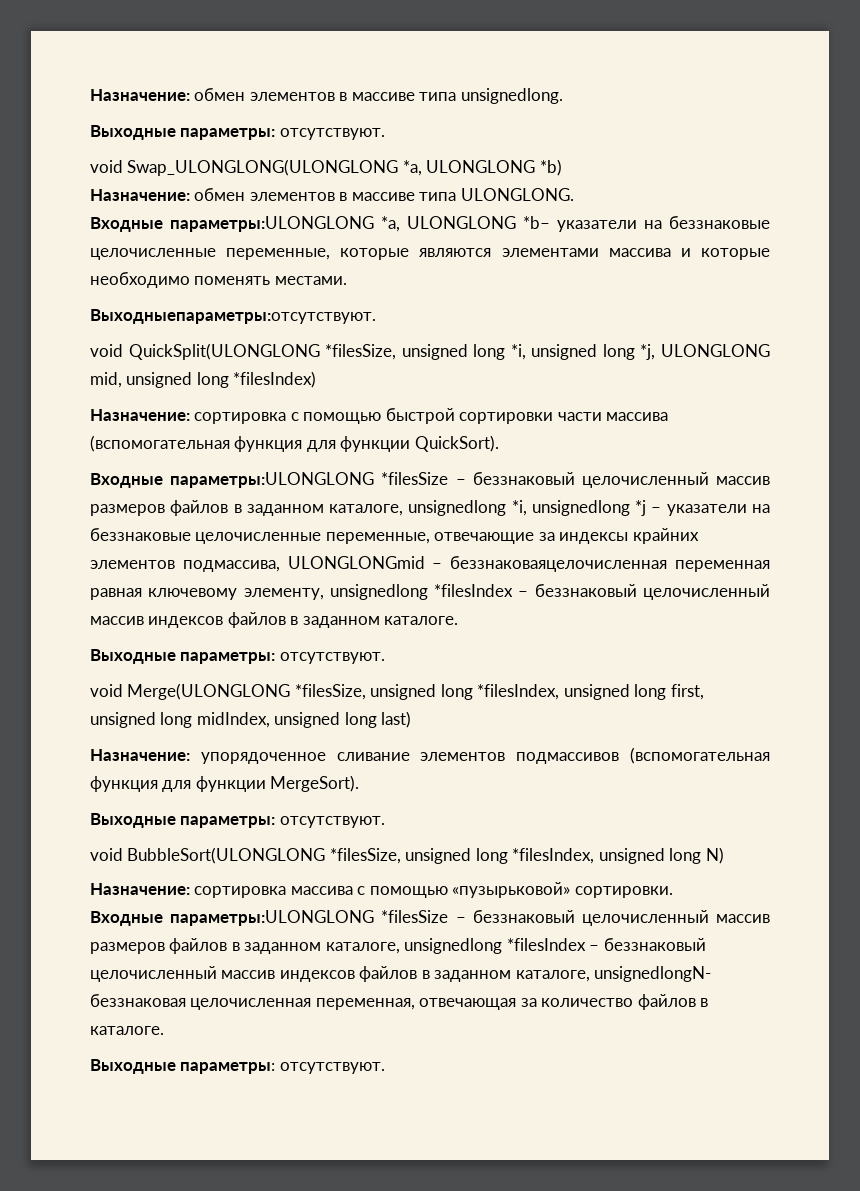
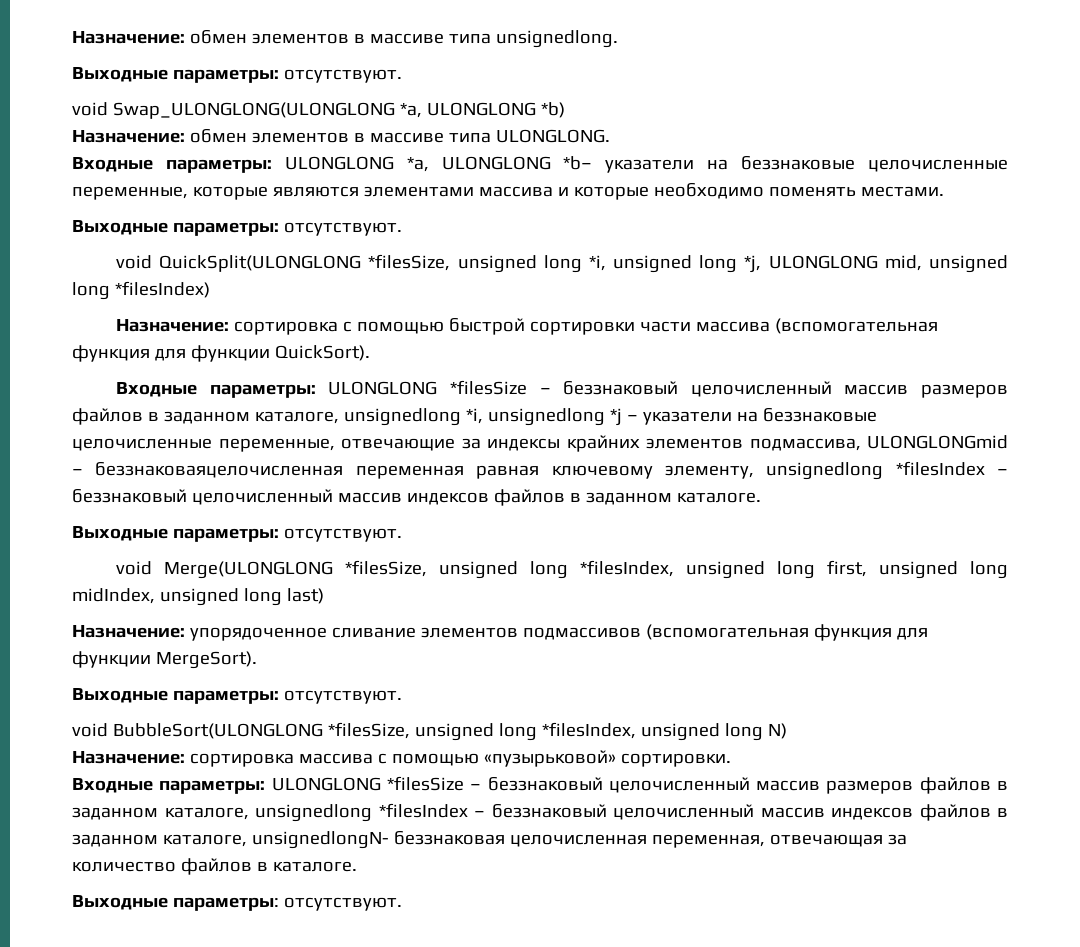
- Входные параметры:ULONGLONG *a, ULONGLONG *b– указатели на беззнаковые целочисленные переменные, которые являются элементами массива и которые необходимо поменять местами.
- Выходныепараметры:отсутствуют.
+ Входные параметры: ULONGLONG *a, ULONGLONG *b– указатели на беззнаковые целочисленные переменные, которые являются элементами массива и которые необходимо поменять местами.
+ Выходные параметры: отсутствуют.
- Входные параметры:ULONGLONG *filesSize – беззнаковый целочисленный массив размеров файлов в заданном каталоге, unsignedlong *i, unsignedlong *j – указатели на беззнаковые целочисленные переменные, отвечающие за индексы крайних элементов подмассива, ULONGLONGmid – беззнаковаяцелочисленная переменная равная ключевому элементу, unsignedlong *filesIndex – беззнаковый целочисленный массив индексов файлов в заданном каталоге.
+ Входные параметры: ULONGLONG *filesSize – беззнаковый целочисленный массив размеров файлов в заданном каталоге, unsignedlong *i, unsignedlong *j – указатели на беззнаковые целочисленные переменные, отвечающие за индексы крайних элементов подмассива, ULONGLONGmid – беззнаковаяцелочисленная переменная равная ключевому элементу, unsignedlong *filesIndex – беззнаковый целочисленный массив индексов файлов в заданном каталоге.
- Входные параметры:ULONGLONG *filesSize – беззнаковый целочисленный массив размеров файлов в заданном каталоге, unsignedlong *filesIndex – беззнаковый целочисленный массив индексов файлов в заданном каталоге, unsignedlongN- беззнаковая целочисленная переменная, отвечающая за количество файлов в каталоге.
+ Входные параметры: ULONGLONG *filesSize – беззнаковый целочисленный массив размеров файлов в заданном каталоге, unsignedlong *filesIndex – беззнаковый целочисленный массив индексов файлов в заданном каталоге, unsignedlongN- беззнаковая целочисленная переменная, отвечающая за количество файлов в каталоге.

